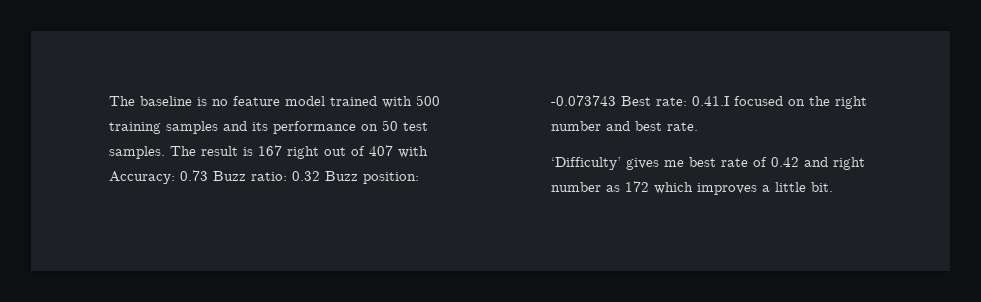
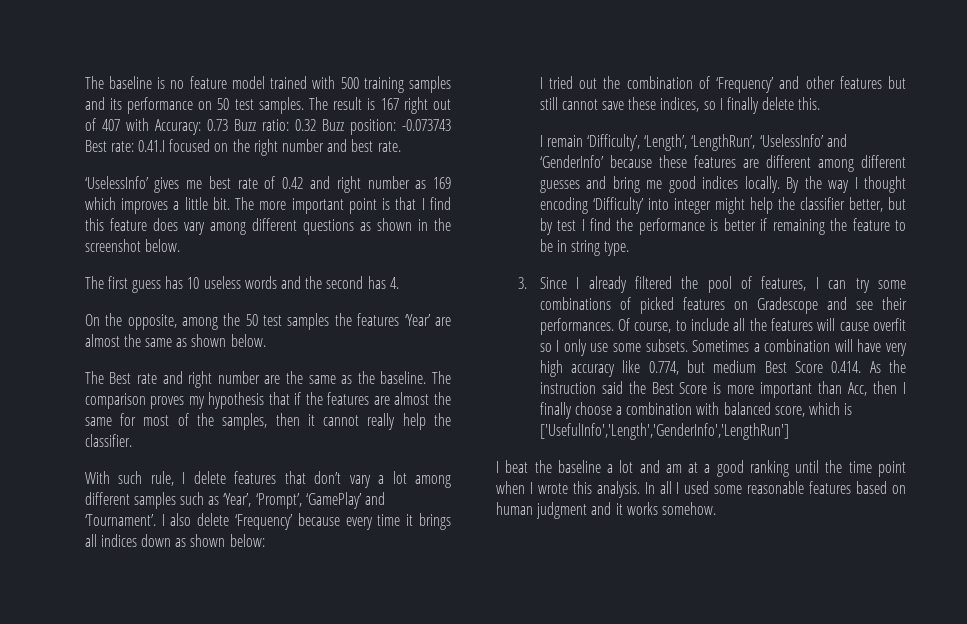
- ‘Difficulty’ gives me best rate of 0.42 and right number as 172 which improves a little bit.
+ ‘UselessInfo’ gives me best rate of 0.42 and right number as 169 which improves a little bit.
+ The more important point is that I find this feature does vary among different questions as shown in the screenshot below.
+ The first guess has 10 useless words and the second has 4.
+ On the opposite, among the 50 test samples the features ‘Year’ are almost the same as shown below.
+ The Best rate and right number are the same as the baseline. The comparison proves my hypothesis that if the features are almost the same for most of the samples, then it cannot really help the classifier.
+ With such rule, I delete features that don’t vary a lot among different samples such as ‘Year’, ‘Prompt’, ‘GamePlay’ and ‘Tournament’. I also delete ‘Frequency’ because every time it brings all indices down as shown below:
+ I tried out the combination of ‘Frequency’ and other features but still cannot save these indices, so I finally delete this.
+ I remain ‘Difficulty’, ‘Length’, ‘LengthRun’, ‘UselessInfo’ and ‘GenderInfo’ because these features are different among different guesses and bring me good indices locally. By the way I thought encoding ‘Difficulty’ into integer might help the classifier better, but by test I find the performance is better if remaining the feature to be in string type.
+ 3. Since I already filtered the pool of features, I can try some combinations of picked features on Gradescope and see their performances. Of course, to include all the features will cause overfit so I only use some subsets. Sometimes a combination will have very high accuracy like 0.774, but medium Best Score 0.414. As the instruction said the Best Score is more important than Acc, then I finally choose a combination with balanced score, which is ['UsefulInfo','Length','GenderInfo','LengthRun']
+ I beat the baseline a lot and am at a good ranking until the time point when I wrote this analysis. In all I used some reasonable features based on human judgment and it works somehow.

